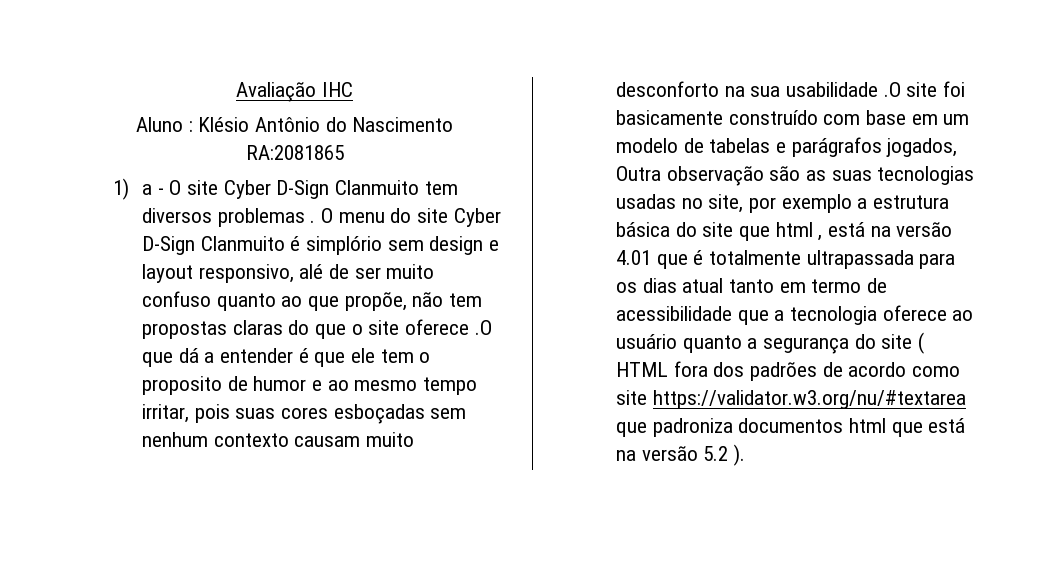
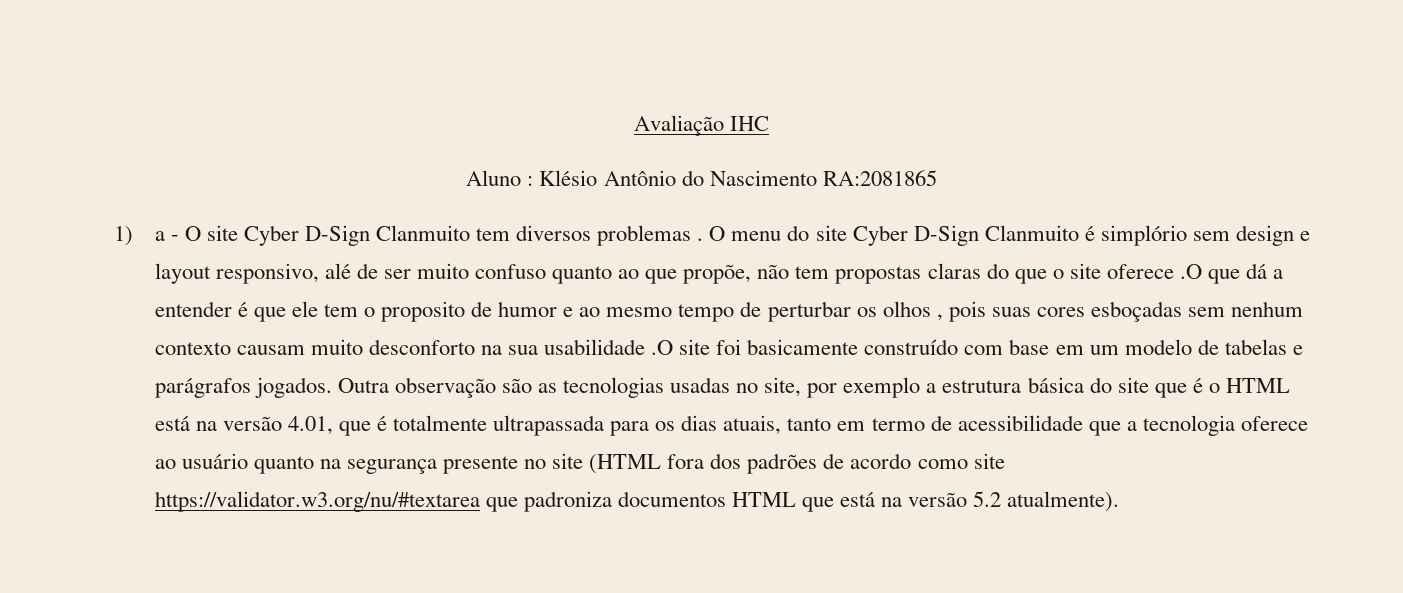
- O menu do site Cyber D-Sign Clanmuito é simplório sem design e layout responsivo, alé de ser muito confuso quanto ao que propõe, não tem propostas claras do que o site oferece .O que dá a entender é que ele tem o proposito de humor e ao mesmo tempo irritar, pois suas cores esboçadas sem nenhum contexto causam muito desconforto na sua usabilidade .O site foi basicamente construído com base em um modelo de tabelas e parágrafos jogados, Outra observação são as suas tecnologias usadas no site, por exemplo a estrutura básica do site que html , está na versão 4.01 que é totalmente ultrapassada para os dias atual tanto em termo de acessibilidade que a tecnologia oferece ao usuário quanto a segurança do site ( HTML fora dos padrões de acordo como site https://validator.w3.org/nu/#textarea que padroniza documentos html que está na versão 5.2 ).
+ O menu do site Cyber D-Sign Clanmuito é simplório sem design e layout responsivo, alé de ser muito confuso quanto ao que propõe, não tem propostas claras do que o site oferece .O que dá a entender é que ele tem o proposito de humor e ao mesmo tempo de perturbar os olhos , pois suas cores esboçadas sem nenhum contexto causam muito desconforto na sua usabilidade .O site foi basicamente construído com base em um modelo de tabelas e parágrafos jogados. Outra observação são as tecnologias usadas no site, por exemplo a estrutura básica do site que é o HTML está na versão 4.01, que é totalmente ultrapassada para os dias atuais, tanto em termo de acessibilidade que a tecnologia oferece ao usuário quanto na segurança presente no site (HTML fora dos padrões de acordo como site https://validator.w3.org/nu/#textarea que padroniza documentos HTML que está na versão 5.2 atualmente).

